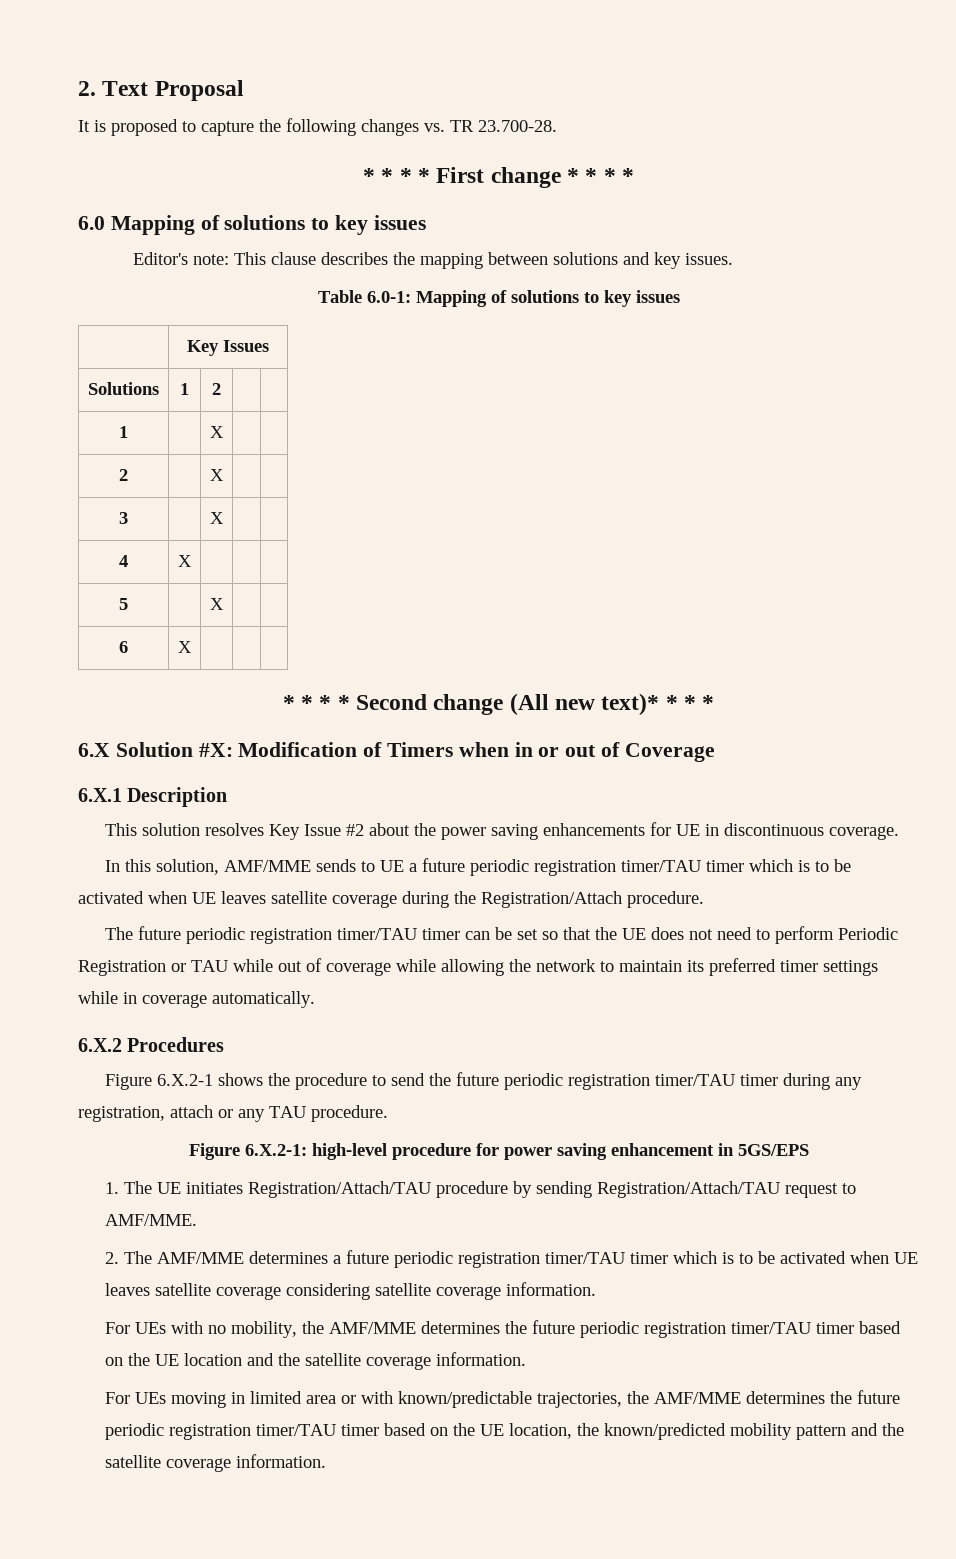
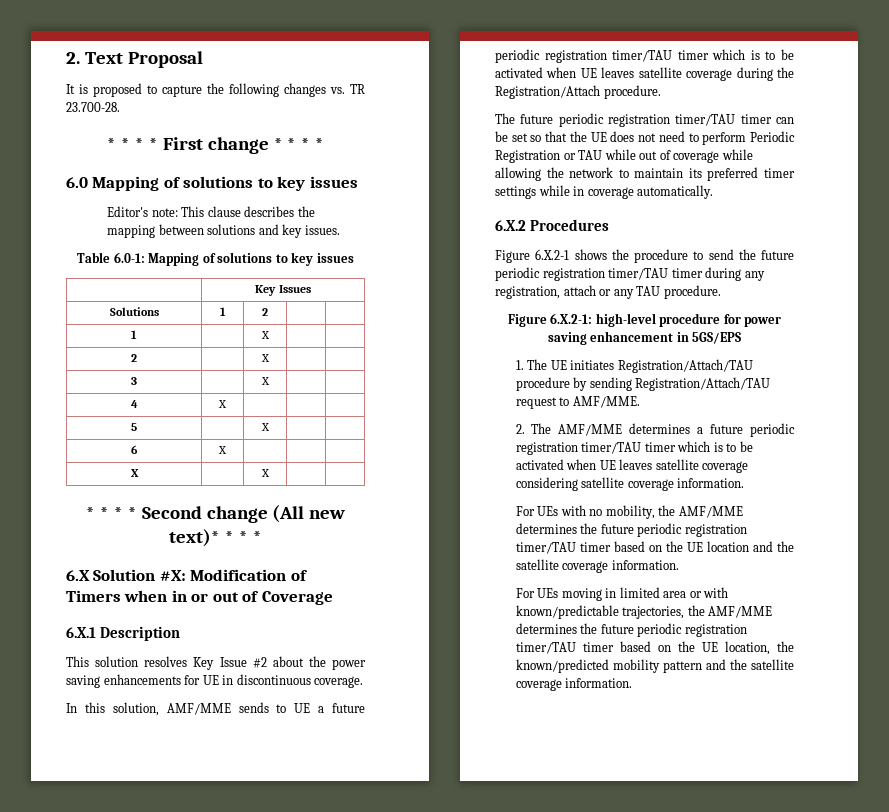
+ X | | X | |

